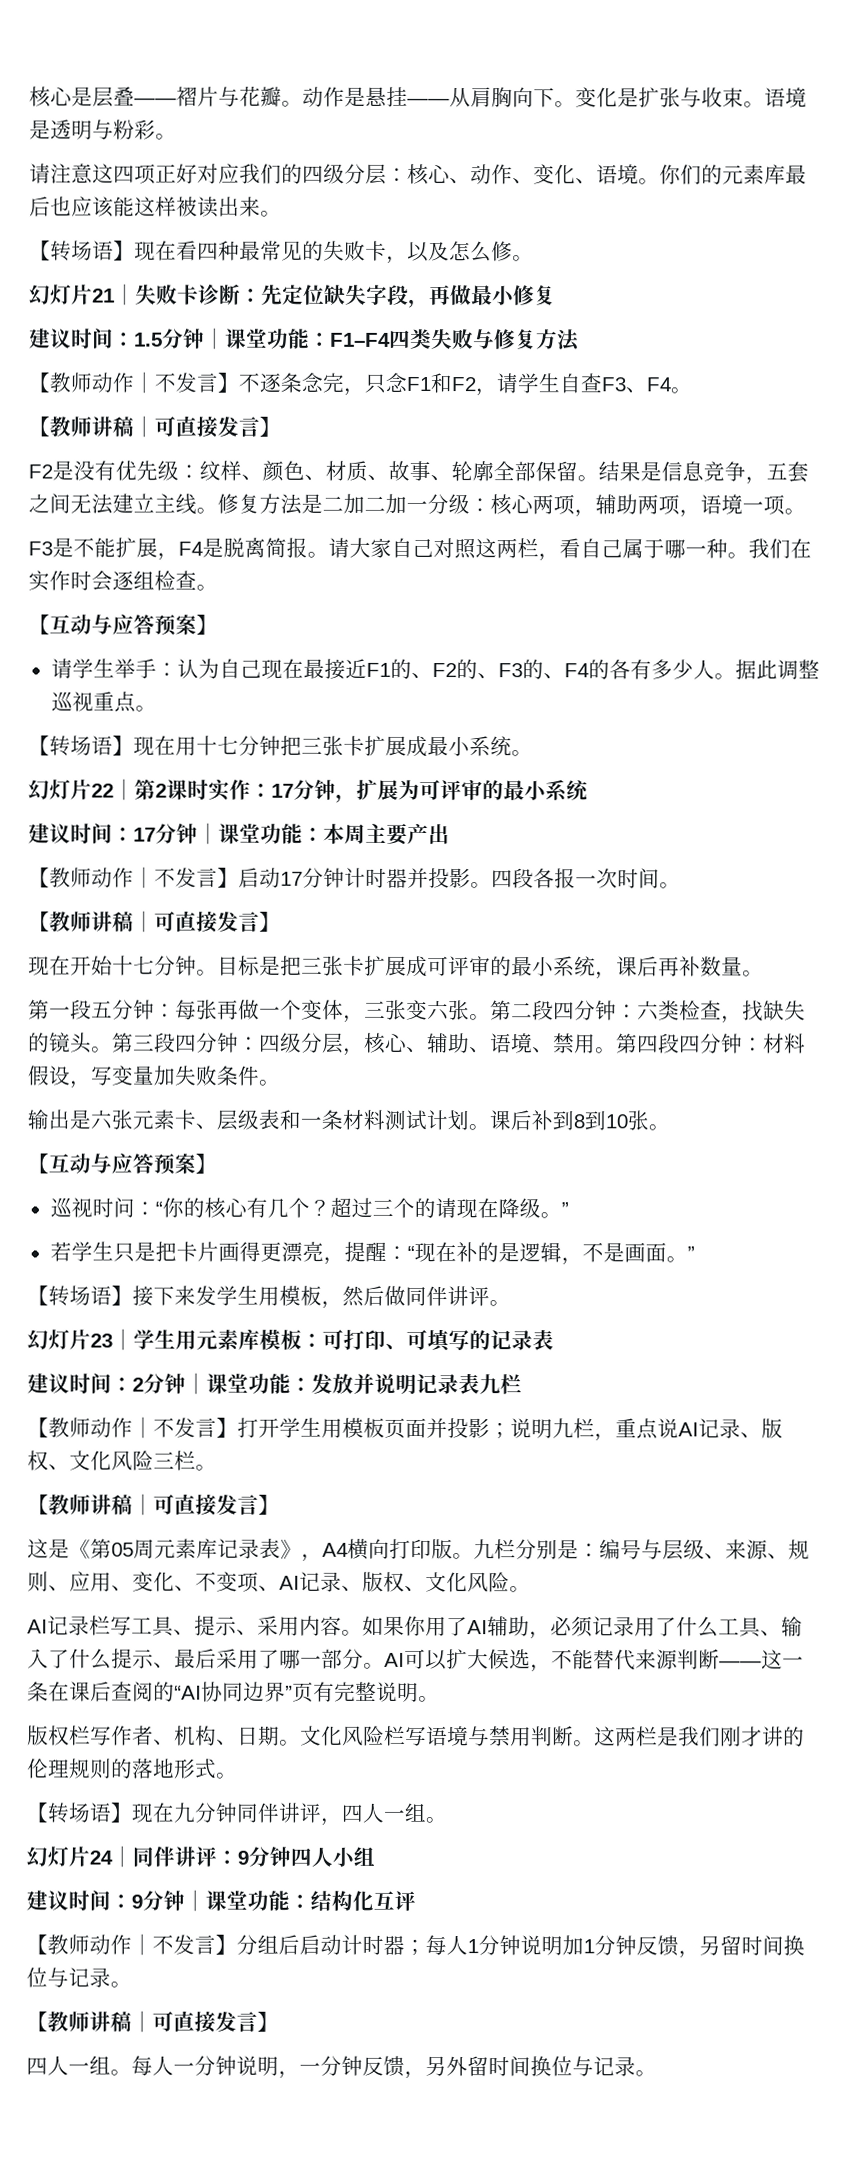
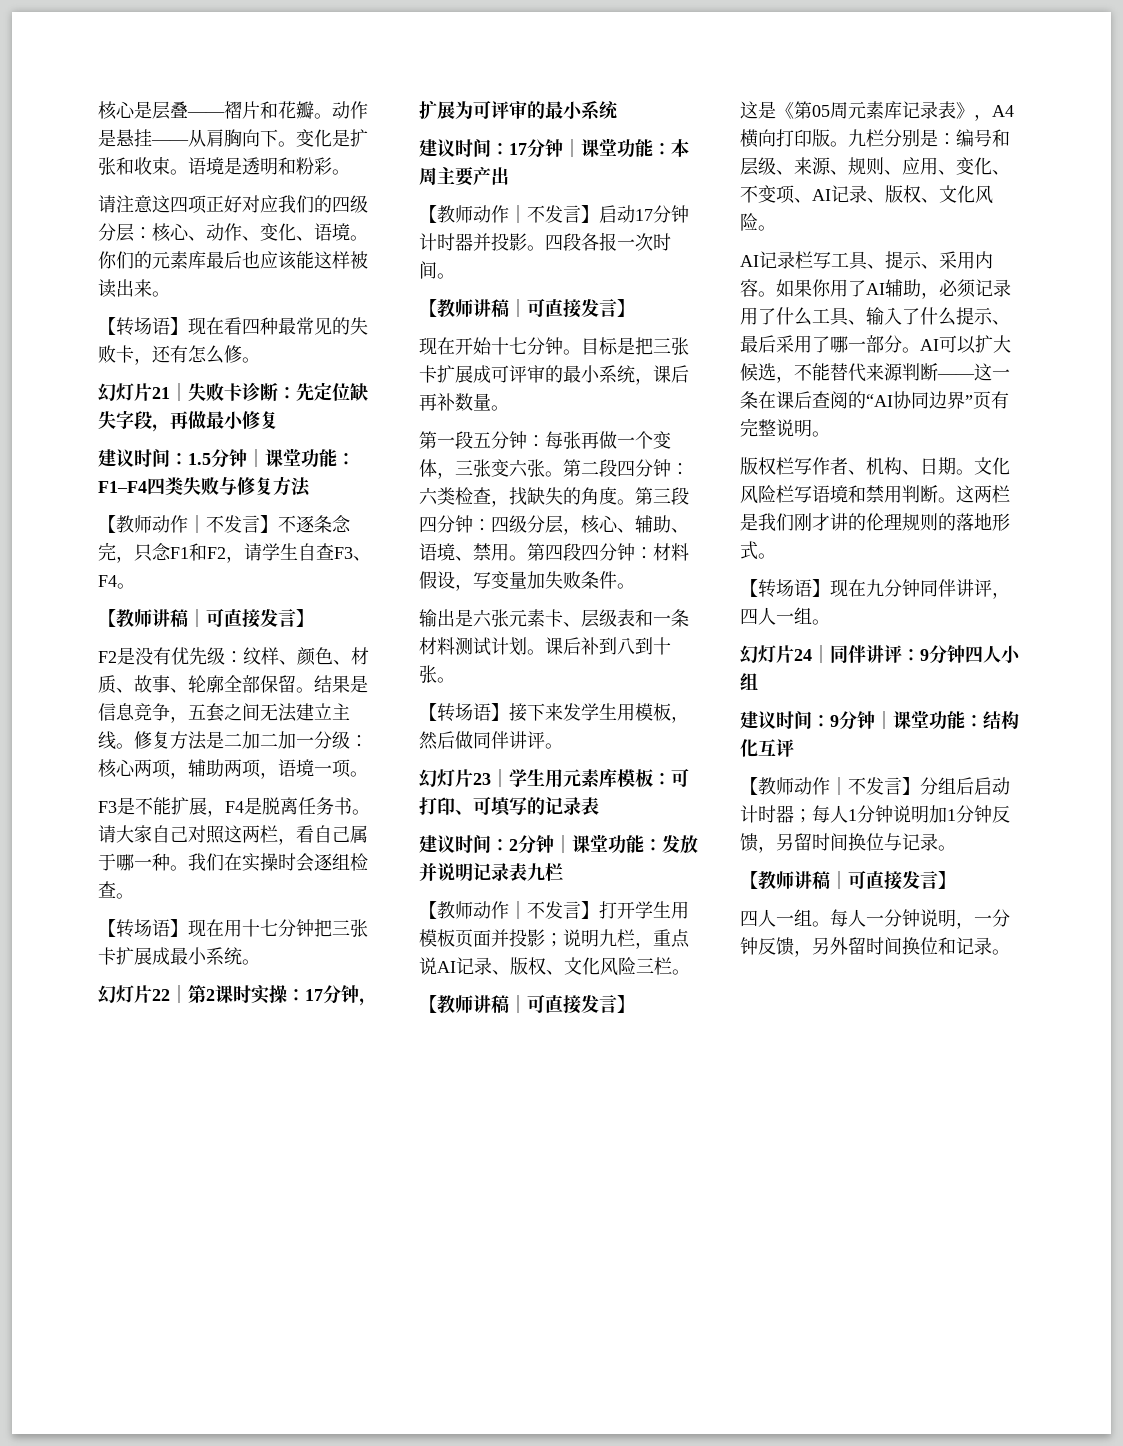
- 核心是层叠——褶片与花瓣。
+ 核心是层叠——褶片和花瓣。
- 变化是扩张与收束。
+ 变化是扩张和收束。
- 语境是透明与粉彩。
+ 语境是透明和粉彩。
- 【转场语】现在看四种最常见的失败卡，以及怎么修。
+ 【转场语】现在看四种最常见的失败卡，还有怎么修。
- F3是不能扩展，F4是脱离简报。
+ F3是不能扩展，F4是脱离任务书。
- 我们在实作时会逐组检查。
- 【互动与应答预案】
- 请学生举手：认为自己现在最接近F1的、F2的、F3的、F4的各有多少人。据此调整巡视重点。
+ 我们在实操时会逐组检查。
- 幻灯片22｜第2课时实作：17分钟，扩展为可评审的最小系统
+ 幻灯片22｜第2课时实操：17分钟，扩展为可评审的最小系统
- 第二段四分钟：六类检查，找缺失的镜头。
+ 第二段四分钟：六类检查，找缺失的角度。
- 课后补到8到10张。
- 【互动与应答预案】
- 巡视时问：“你的核心有几个？超过三个的请现在降级。”
- 若学生只是把卡片画得更漂亮，提醒：“现在补的是逻辑，不是画面。”
+ 课后补到八到十张。
- 九栏分别是：编号与层级、来源、规则、应用、变化、不变项、AI记录、版权、文化风险。
+ 九栏分别是：编号和层级、来源、规则、应用、变化、不变项、AI记录、版权、文化风险。
- 文化风险栏写语境与禁用判断。
+ 文化风险栏写语境和禁用判断。
- 每人一分钟说明，一分钟反馈，另外留时间换位与记录。
+ 每人一分钟说明，一分钟反馈，另外留时间换位和记录。

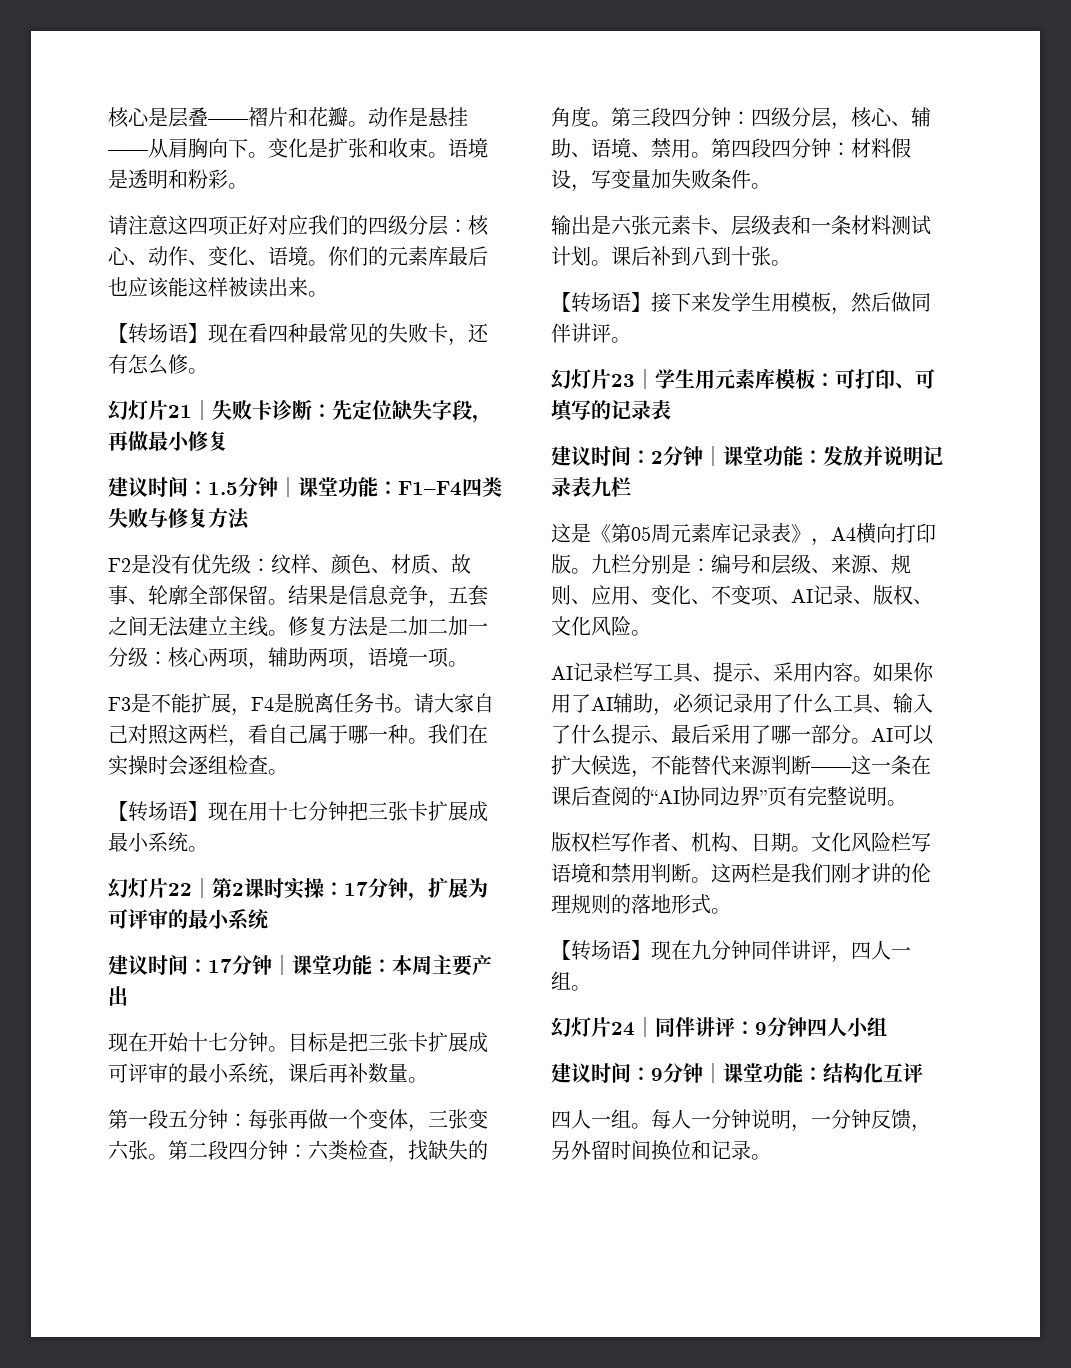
- 【教师动作｜不发言】不逐条念完，只念F1和F2，请学生自查F3、F4。
- 【教师讲稿｜可直接发言】
- 【教师动作｜不发言】启动17分钟计时器并投影。四段各报一次时间。
- 【教师讲稿｜可直接发言】
- 【教师动作｜不发言】打开学生用模板页面并投影；说明九栏，重点说AI记录、版权、文化风险三栏。
- 【教师讲稿｜可直接发言】
- 【教师动作｜不发言】分组后启动计时器；每人1分钟说明加1分钟反馈，另留时间换位与记录。
- 【教师讲稿｜可直接发言】

